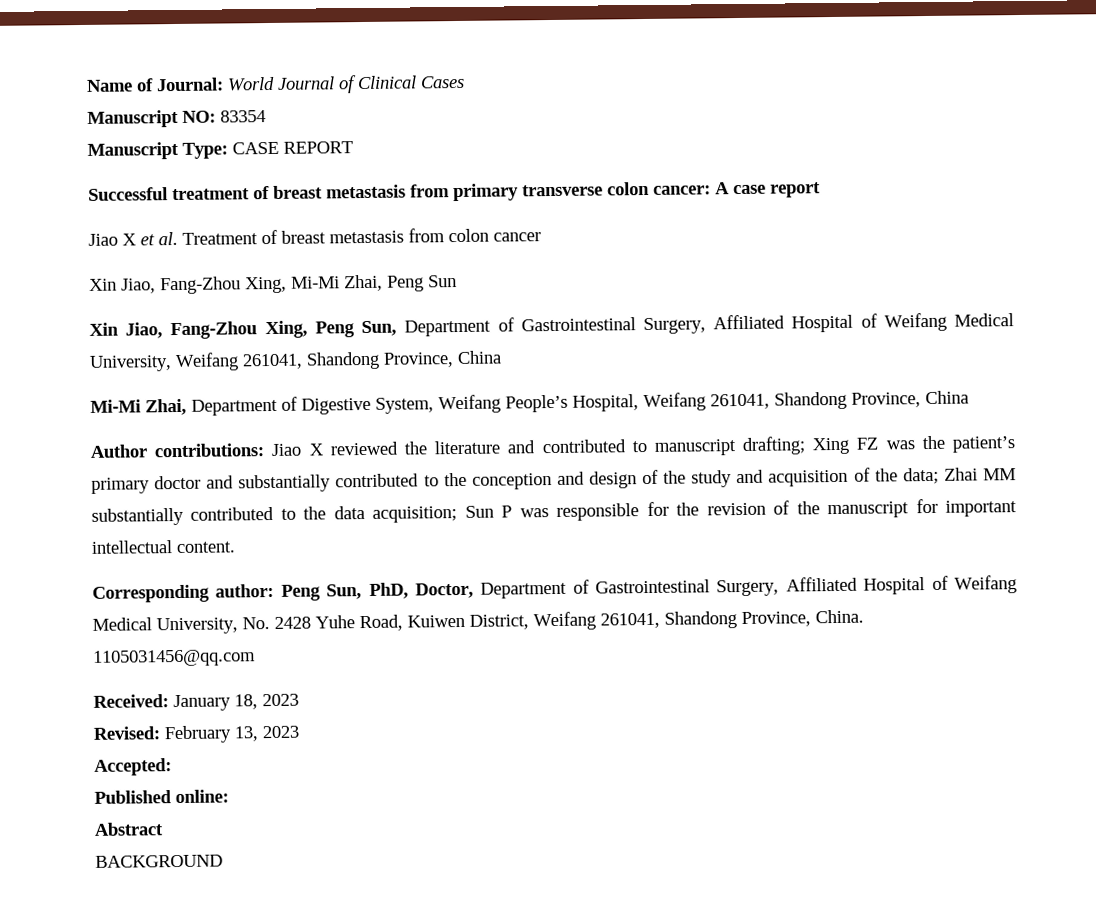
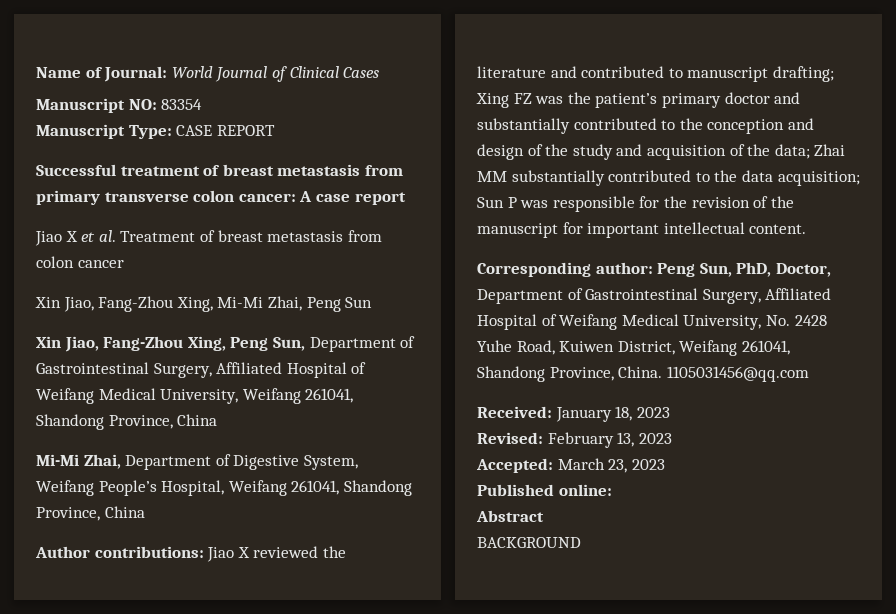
- Accepted:
+ Accepted: March 23, 2023

